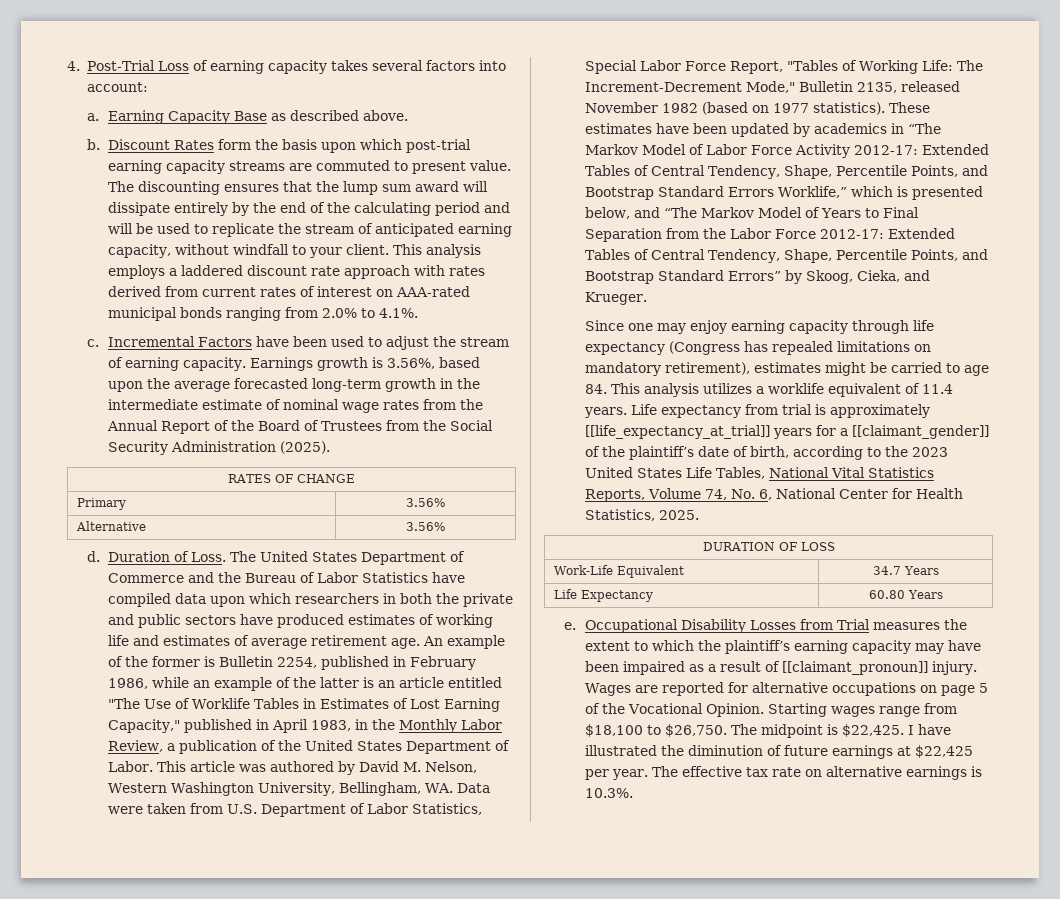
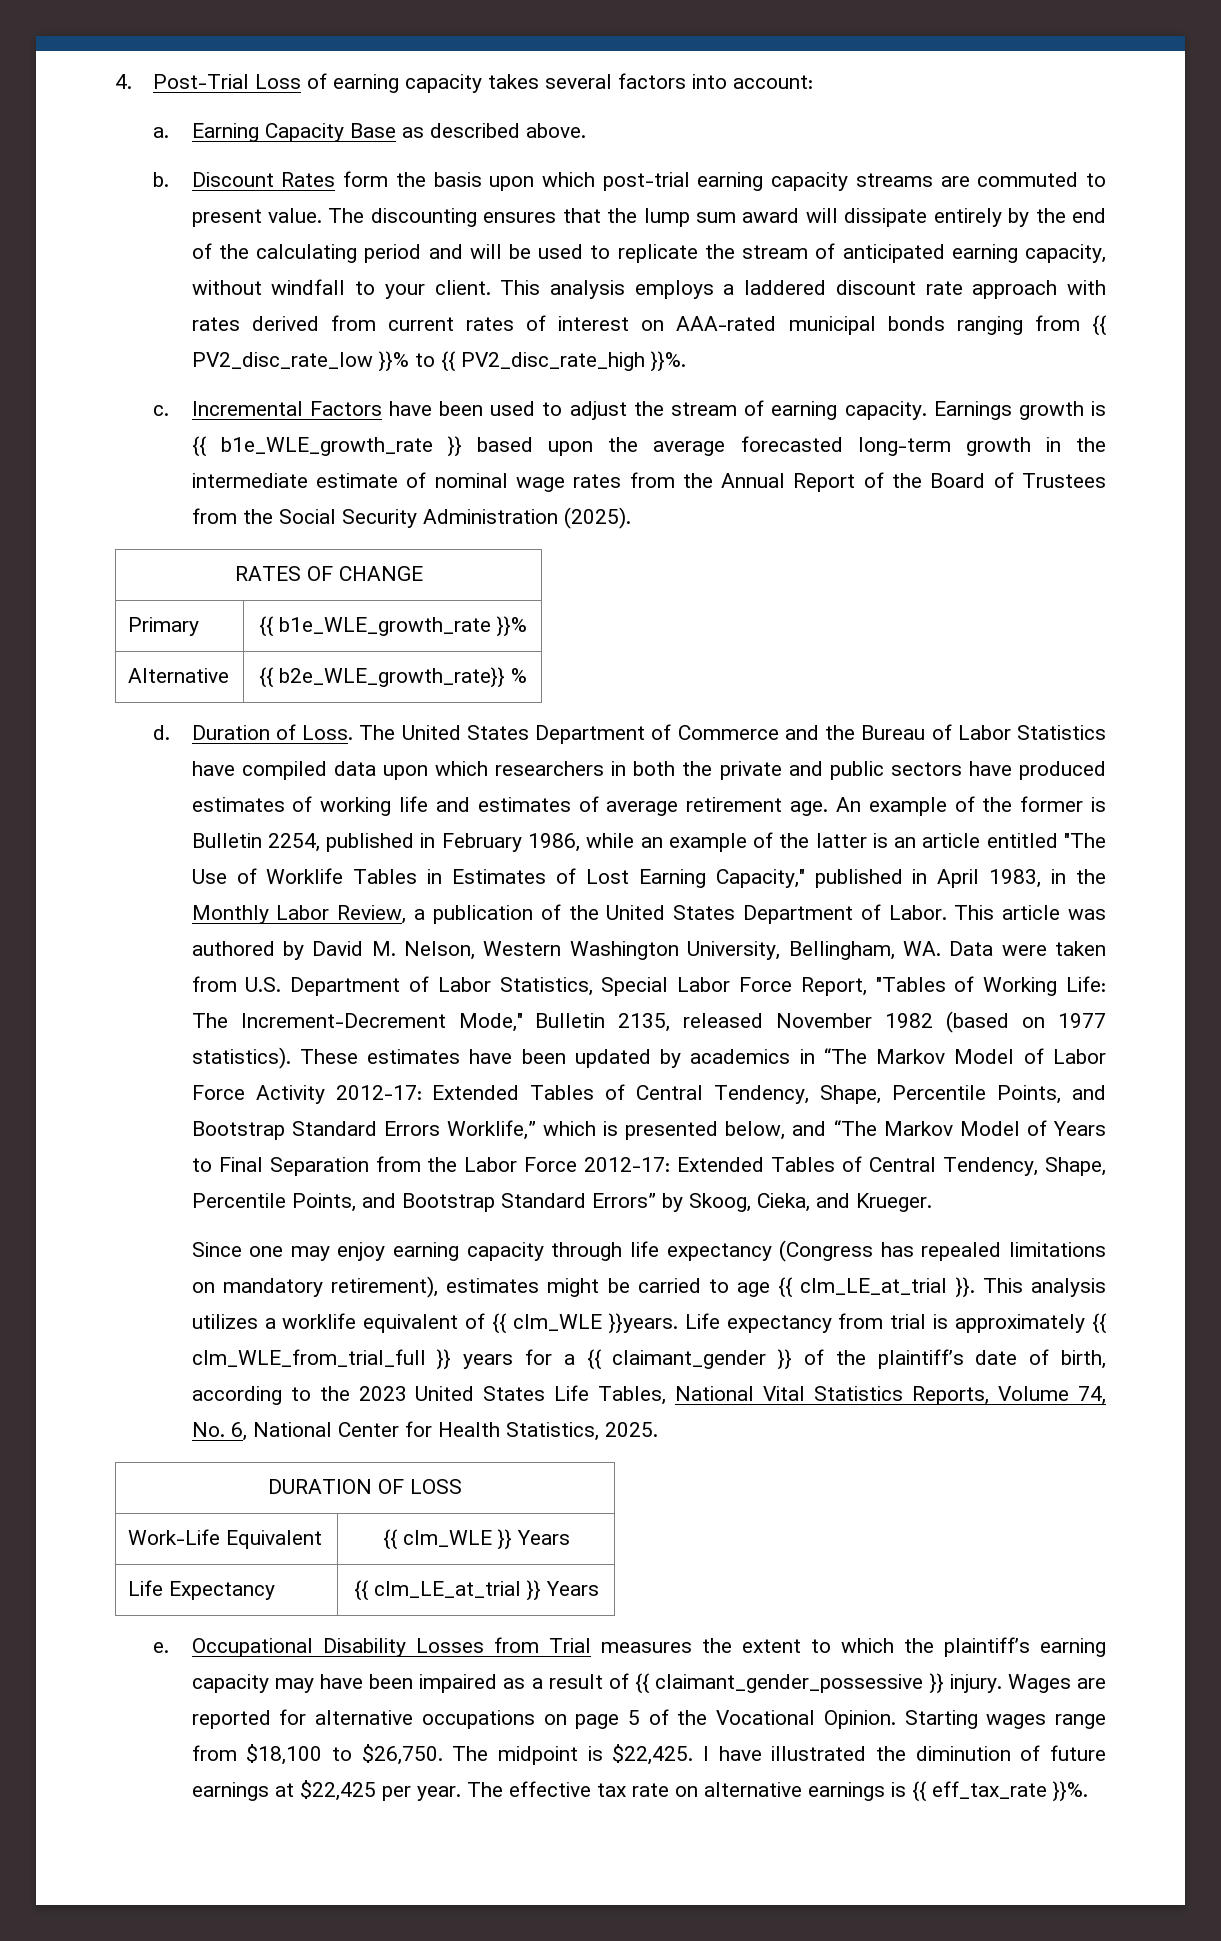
- This analysis employs a laddered discount rate approach with rates derived from current rates of interest on AAA-rated municipal bonds ranging from 2.0% to 4.1%.
+ This analysis employs a laddered discount rate approach with rates derived from current rates of interest on AAA-rated municipal bonds ranging from {{ PV2_disc_rate_low }}% to {{ PV2_disc_rate_high }}%.
- Earnings growth is 3.56%, based upon the average forecasted long-term growth in the intermediate estimate of nominal wage rates from the Annual Report of the Board of Trustees from the Social Security Administration (2025).
+ Earnings growth is {{ b1e_WLE_growth_rate }} based upon the average forecasted long-term growth in the intermediate estimate of nominal wage rates from the Annual Report of the Board of Trustees from the Social Security Administration (2025).
- Primary | 3.56%
- Alternative | 3.56%
+ Primary | {{ b1e_WLE_growth_rate }}%
+ Alternative | {{ b2e_WLE_growth_rate}} %
- Since one may enjoy earning capacity through life expectancy (Congress has repealed limitations on mandatory retirement), estimates might be carried to age 84. This analysis utilizes a worklife equivalent of 11.4 years.
+ Since one may enjoy earning capacity through life expectancy (Congress has repealed limitations on mandatory retirement), estimates might be carried to age {{ clm_LE_at_trial }}. This analysis utilizes a worklife equivalent of {{ clm_WLE }}years.
- Life expectancy from trial is approximately [[life_expectancy_at_trial]] years for a [[claimant_gender]] of the plaintiff’s date of birth, according to the 2023 United States Life Tables, National Vital Statistics Reports, Volume 74, No. 6, National Center for Health Statistics, 2025.
+ Life expectancy from trial is approximately {{ clm_WLE_from_trial_full }} years for a {{ claimant_gender }} of the plaintiff’s date of birth, according to the 2023 United States Life Tables, National Vital Statistics Reports, Volume 74, No. 6, National Center for Health Statistics, 2025.
- Work-Life Equivalent | 34.7 Years
+ Work-Life Equivalent | {{ clm_WLE }} Years
- Life Expectancy | 60.80 Years
+ Life Expectancy | {{ clm_LE_at_trial }} Years
- Occupational Disability Losses from Trial measures the extent to which the plaintiff’s earning capacity may have been impaired as a result of [[claimant_pronoun]] injury.
+ Occupational Disability Losses from Trial measures the extent to which the plaintiff’s earning capacity may have been impaired as a result of {{ claimant_gender_possessive }} injury.
- The effective tax rate on alternative earnings is 10.3%.
+ The effective tax rate on alternative earnings is {{ eff_tax_rate }}%.

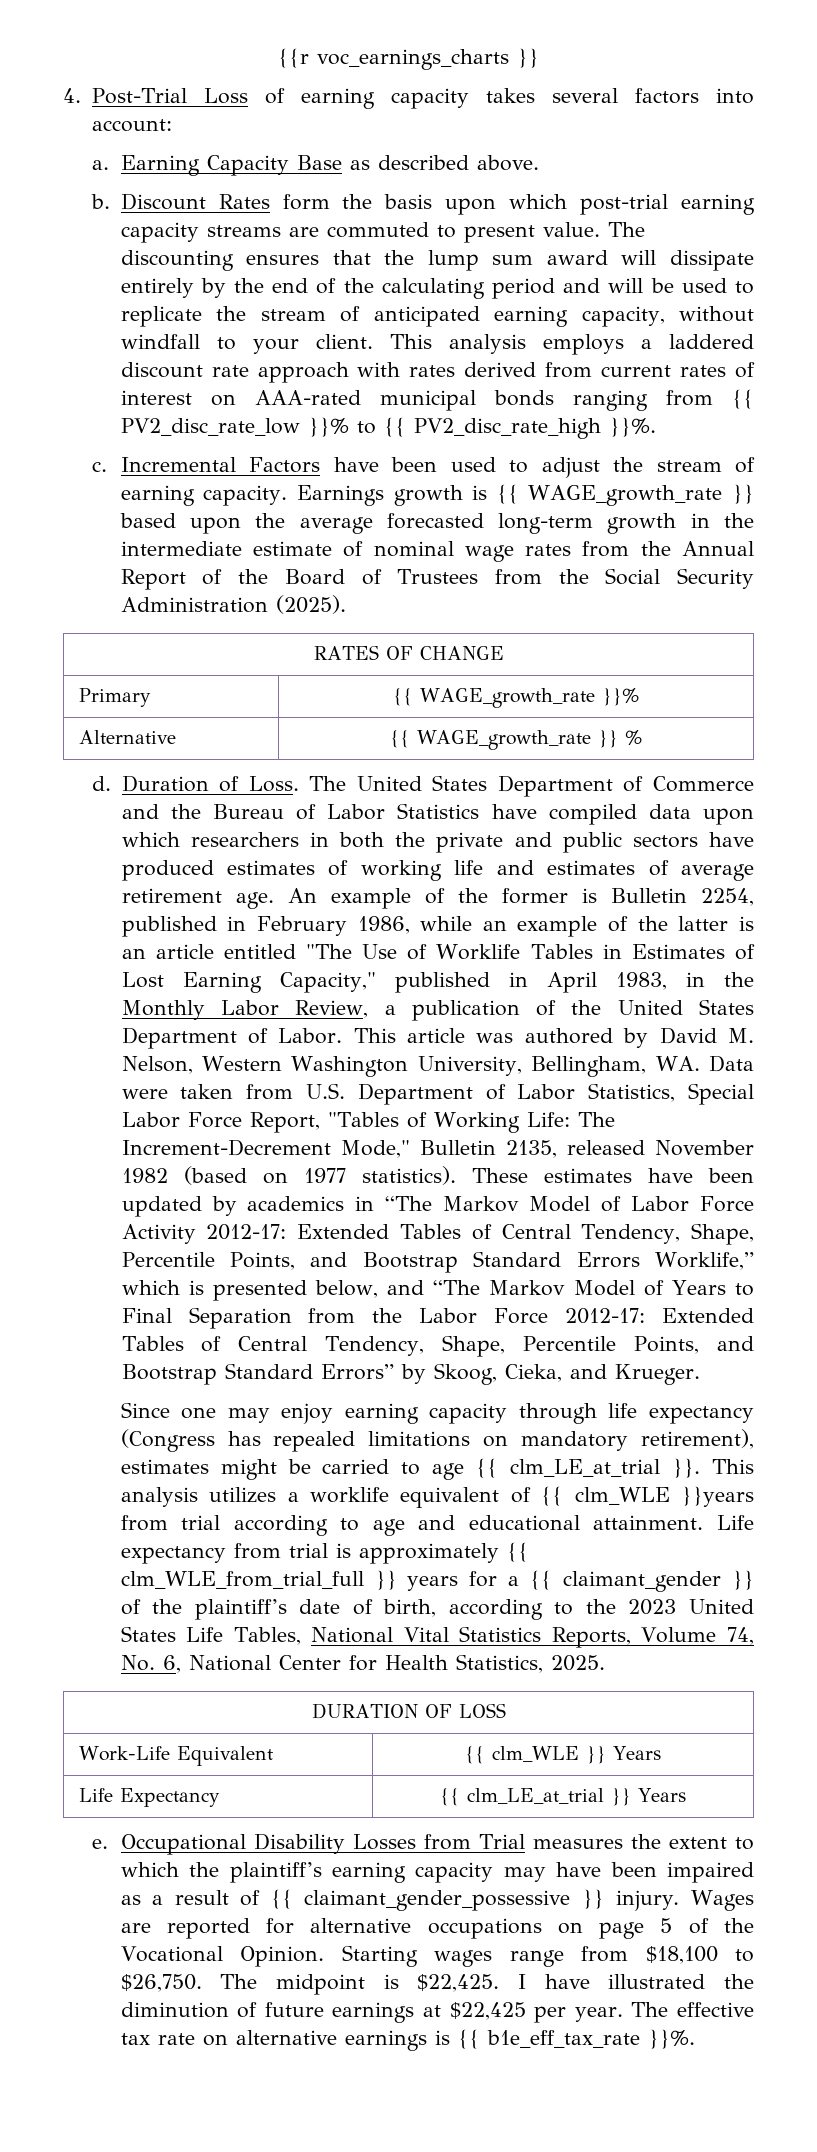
+ {{r voc_earnings_charts }}
- Earnings growth is {{ b1e_WLE_growth_rate }} based upon the average forecasted long-term growth in the intermediate estimate of nominal wage rates from the Annual Report of the Board of Trustees from the Social Security Administration (2025).
+ Earnings growth is {{ WAGE_growth_rate }} based upon the average forecasted long-term growth in the intermediate estimate of nominal wage rates from the Annual Report of the Board of Trustees from the Social Security Administration (2025).
- Primary | {{ b1e_WLE_growth_rate }}%
+ Primary | {{ WAGE_growth_rate }}%
- Alternative | {{ b2e_WLE_growth_rate}} %
+ Alternative | {{ WAGE_growth_rate }} %
- This analysis utilizes a worklife equivalent of {{ clm_WLE }}years.
+ This analysis utilizes a worklife equivalent of {{ clm_WLE }}years from trial according to age and educational attainment.
- The effective tax rate on alternative earnings is {{ eff_tax_rate }}%.
+ The effective tax rate on alternative earnings is {{ b1e_eff_tax_rate }}%.

